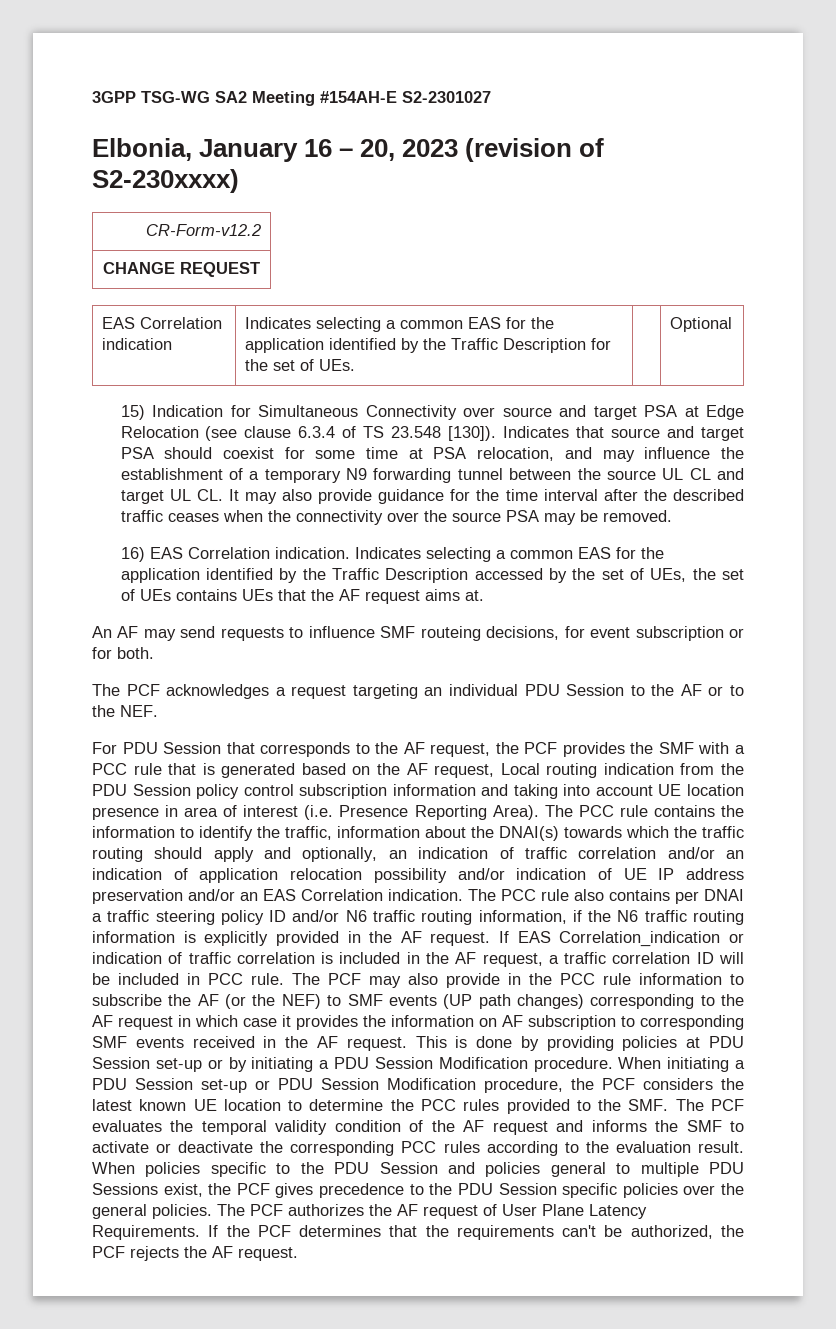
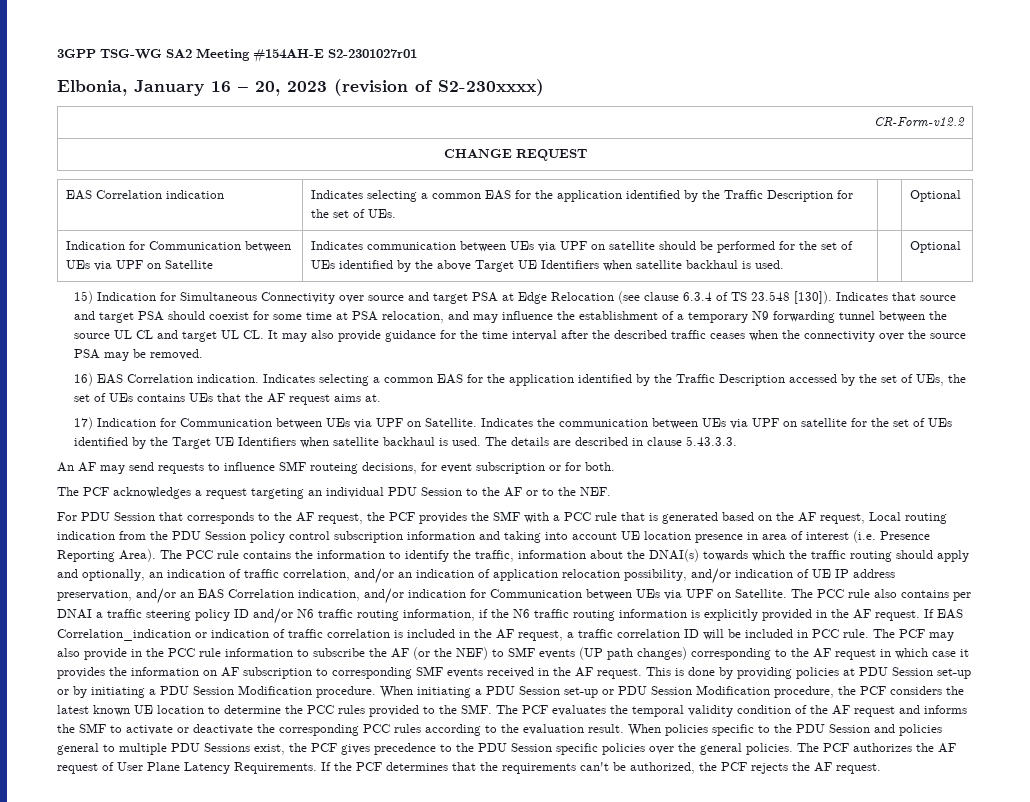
- 3GPP TSG-WG SA2 Meeting #154AH-E S2-2301027
+ 3GPP TSG-WG SA2 Meeting #154AH-E S2-2301027r01
+ Indication for Communication between UEs via UPF on Satellite | Indicates communication between UEs via UPF on satellite should be performed for the set of UEs identified by the above Target UE Identifiers when satellite backhaul is used. | | Optional
+ 17) Indication for Communication between UEs via UPF on Satellite. Indicates the communication between UEs via UPF on satellite for the set of UEs identified by the Target UE Identifiers when satellite backhaul is used. The details are described in clause 5.43.3.3.
- The PCC rule contains the information to identify the traffic, information about the DNAI(s) towards which the traffic routing should apply and optionally, an indication of traffic correlation and/or an indication of application relocation possibility and/or indication of UE IP address preservation and/or an EAS Correlation indication.
+ The PCC rule contains the information to identify the traffic, information about the DNAI(s) towards which the traffic routing should apply and optionally, an indication of traffic correlation, and/or an indication of application relocation possibility, and/or indication of UE IP address preservation, and/or an EAS Correlation indication, and/or indication for Communication between UEs via UPF on Satellite.

